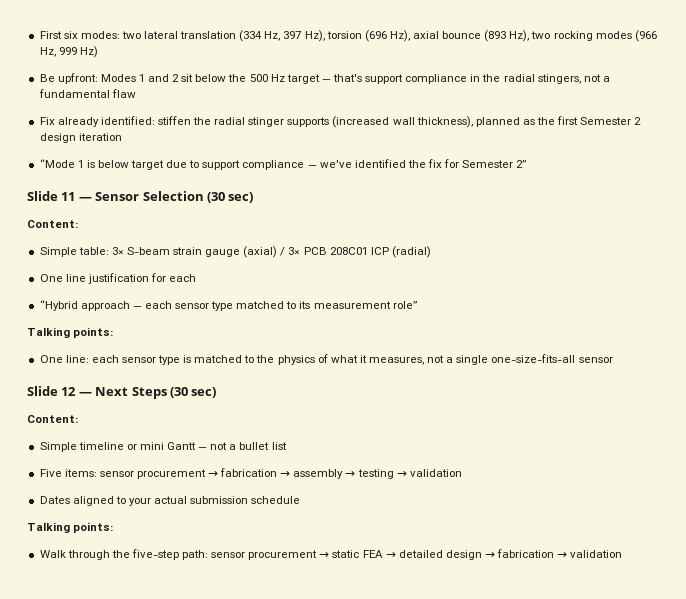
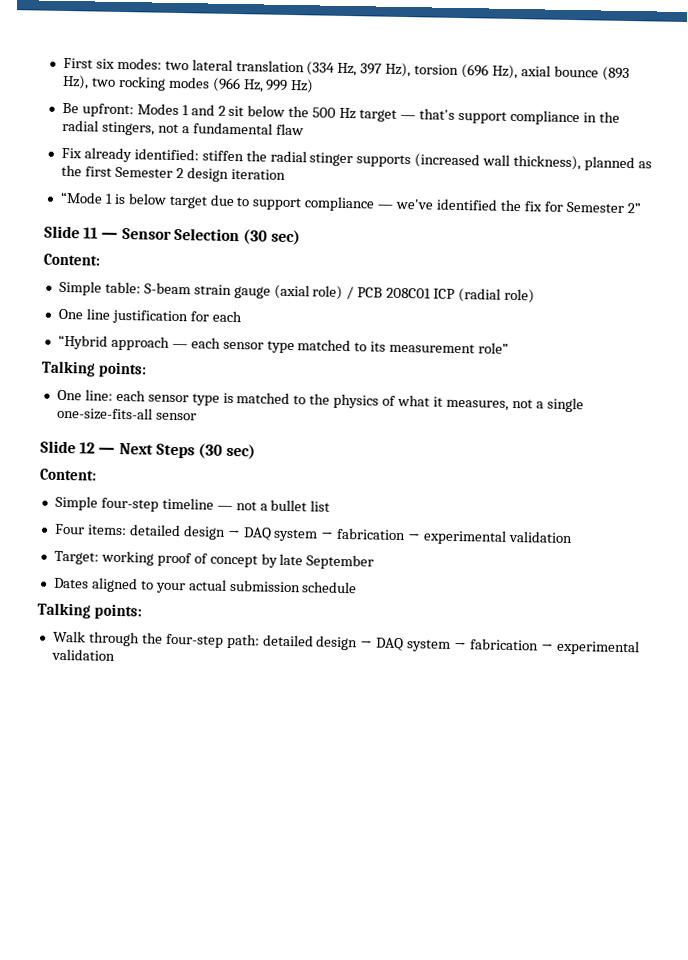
- Simple table: 3× S-beam strain gauge (axial) / 3× PCB 208C01 ICP (radial)
+ Simple table: S-beam strain gauge (axial role) / PCB 208C01 ICP (radial role)
- Simple timeline or mini Gantt — not a bullet list
+ Simple four-step timeline — not a bullet list
- Five items: sensor procurement → fabrication → assembly → testing → validation
+ Four items: detailed design → DAQ system → fabrication → experimental validation
+ Target: working proof of concept by late September
- Walk through the five-step path: sensor procurement → static FEA → detailed design → fabrication → validation
+ Walk through the four-step path: detailed design → DAQ system → fabrication → experimental validation

